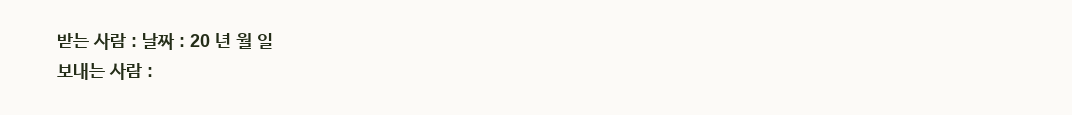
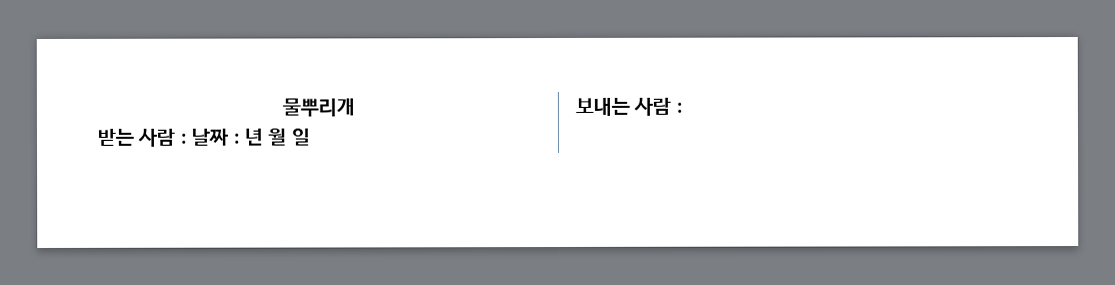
+ 물뿌리개
- 받는 사람 : 날짜 : 20 년 월 일
+ 받는 사람 : 날짜 : 년 월 일

